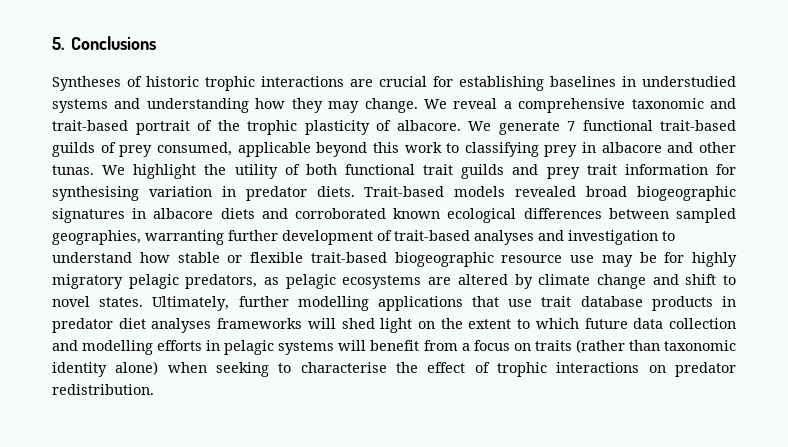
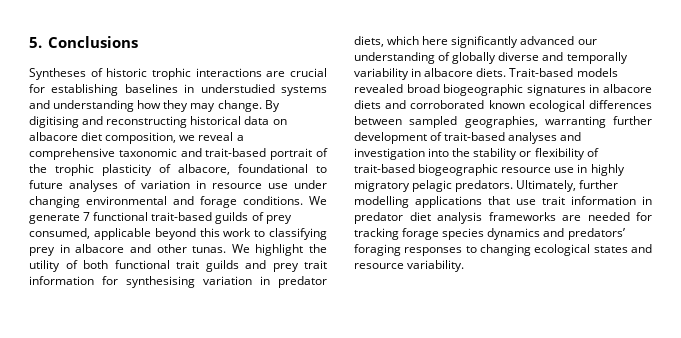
- We reveal a comprehensive taxonomic and trait-based portrait of the trophic plasticity of albacore.
+ By digitising and reconstructing historical data on albacore diet composition, we reveal a comprehensive taxonomic and trait-based portrait of the trophic plasticity of albacore, foundational to future analyses of variation in resource use under changing environmental and forage conditions.
- We highlight the utility of both functional trait guilds and prey trait information for synthesising variation in predator diets.
+ We highlight the utility of both functional trait guilds and prey trait information for synthesising variation in predator diets, which here significantly advanced our understanding of globally diverse and temporally variability in albacore diets.
- Trait-based models revealed broad biogeographic signatures in albacore diets and corroborated known ecological differences between sampled geographies, warranting further development of trait-based analyses and investigation to understand how stable or flexible trait-based biogeographic resource use may be for highly migratory pelagic predators, as pelagic ecosystems are altered by climate change and shift to novel states.
+ Trait-based models revealed broad biogeographic signatures in albacore diets and corroborated known ecological differences between sampled geographies, warranting further development of trait-based analyses and investigation into the stability or flexibility of trait-based biogeographic resource use in highly migratory pelagic predators.
- Ultimately, further modelling applications that use trait database products in predator diet analyses frameworks will shed light on the extent to which future data collection and modelling efforts in pelagic systems will benefit from a focus on traits (rather than taxonomic identity alone) when seeking to characterise the effect of trophic interactions on predator redistribution.
+ Ultimately, further modelling applications that use trait information in predator diet analysis frameworks are needed for tracking forage species dynamics and predators’ foraging responses to changing ecological states and resource variability.

